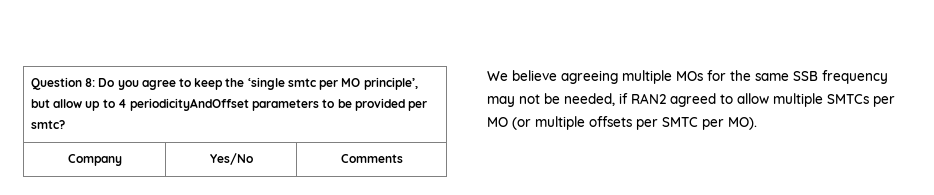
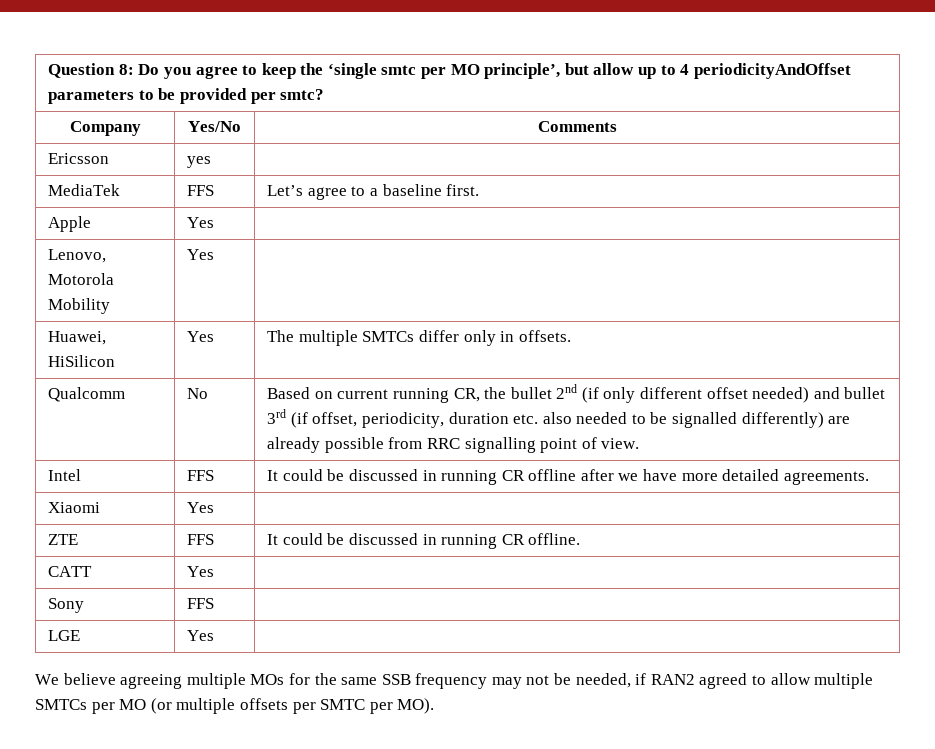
+ Ericsson | yes |
+ MediaTek | FFS | Let’s agree to a baseline first.
+ Apple | Yes |
+ Lenovo, Motorola Mobility | Yes |
+ Huawei, HiSilicon | Yes | The multiple SMTCs differ only in offsets.
+ Qualcomm | No | Based on current running CR, the bullet 2nd (if only different offset needed) and bullet 3rd (if offset, periodicity, duration etc. also needed to be signalled differently) are already possible from RRC signalling point of view.
+ Intel | FFS | It could be discussed in running CR offline after we have more detailed agreements.
+ Xiaomi | Yes |
+ ZTE | FFS | It could be discussed in running CR offline.
+ CATT | Yes |
+ Sony | FFS |
+ LGE | Yes |

